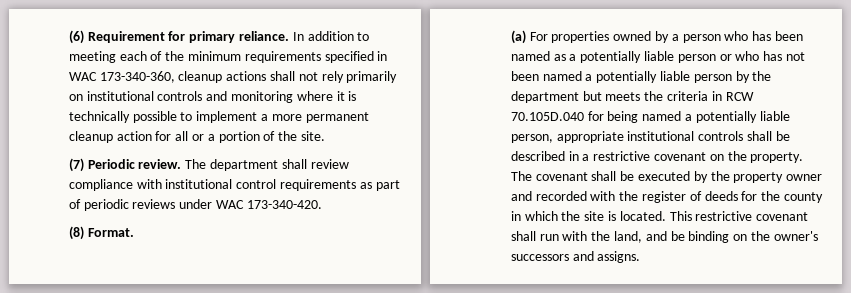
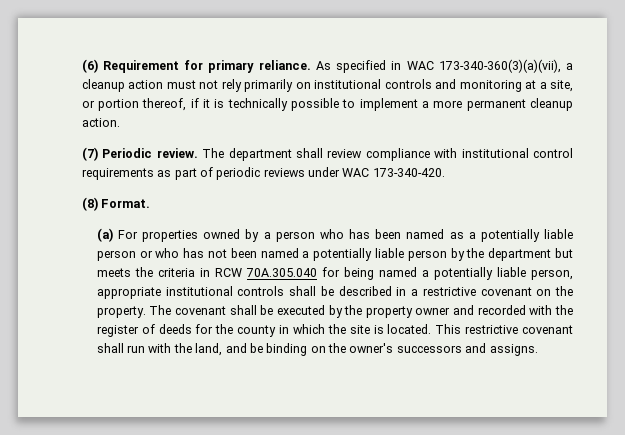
- In addition to meeting each of the minimum requirements specified in WAC 173-340-360, cleanup actions shall not rely primarily on institutional controls and monitoring where it is technically possible to implement a more permanent cleanup action for all or a portion of the site.
+ As specified in WAC 173-340-360(3)(a)(vii), a cleanup action must not rely primarily on institutional controls and monitoring at a site, or portion thereof, if it is technically possible to implement a more permanent cleanup action.
- (a) For properties owned by a person who has been named as a potentially liable person or who has not been named a potentially liable person by the department but meets the criteria in RCW 70.105D.040 for being named a potentially liable person, appropriate institutional controls shall be described in a restrictive covenant on the property.
+ (a) For properties owned by a person who has been named as a potentially liable person or who has not been named a potentially liable person by the department but meets the criteria in RCW 70A.305.040 for being named a potentially liable person, appropriate institutional controls shall be described in a restrictive covenant on the property.

